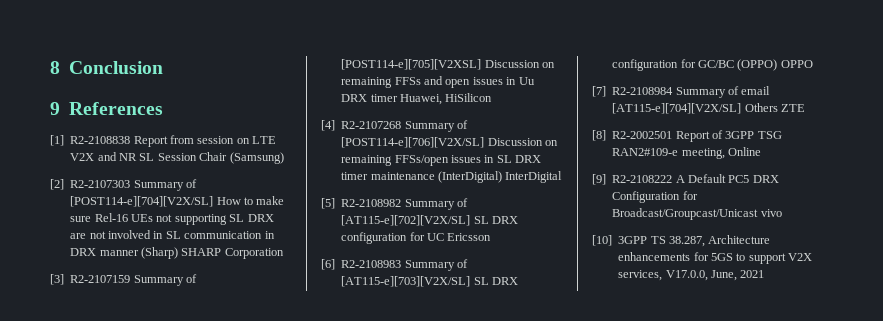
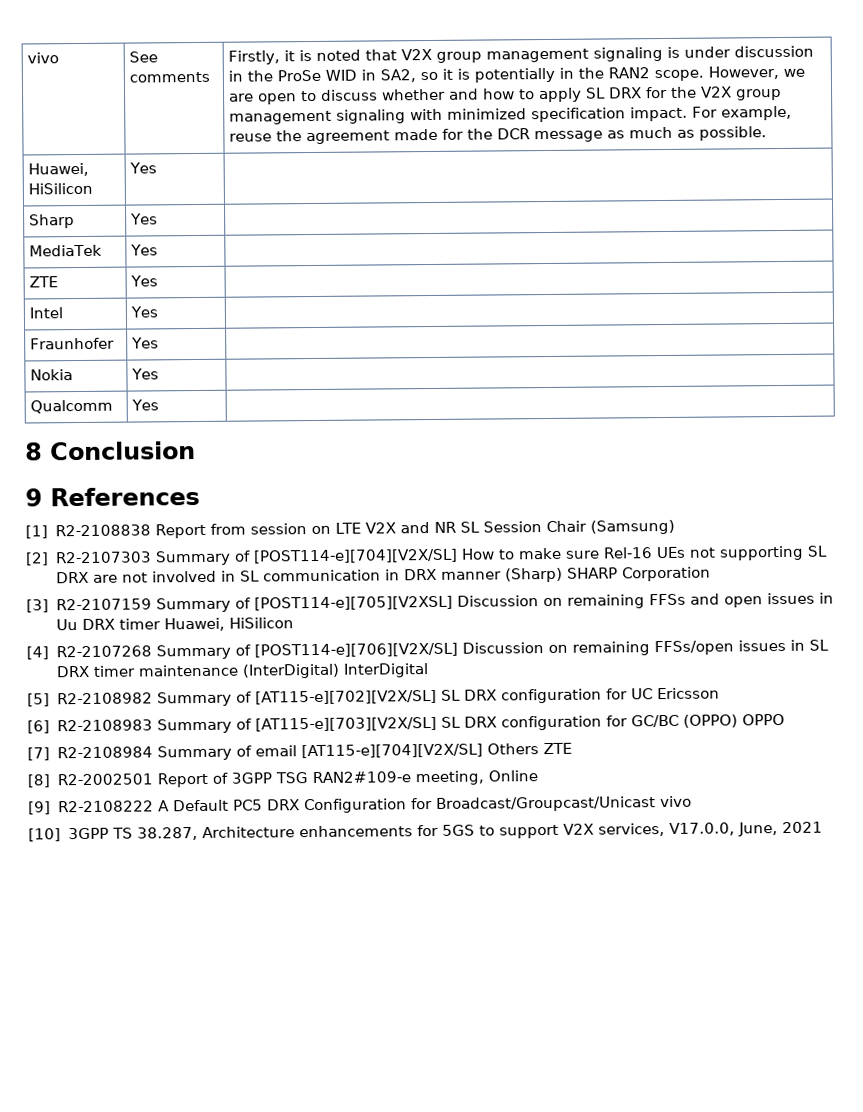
+ vivo | See comments | Firstly, it is noted that V2X group management signaling is under discussion in the ProSe WID in SA2, so it is potentially in the RAN2 scope. However, we are open to discuss whether and how to apply SL DRX for the V2X group management signaling with minimized specification impact. For example, reuse the agreement made for the DCR message as much as possible.
+ Huawei, HiSilicon | Yes |
+ Sharp | Yes |
+ MediaTek | Yes |
+ ZTE | Yes |
+ Intel | Yes |
+ Fraunhofer | Yes |
+ Nokia | Yes |
+ Qualcomm | Yes |

